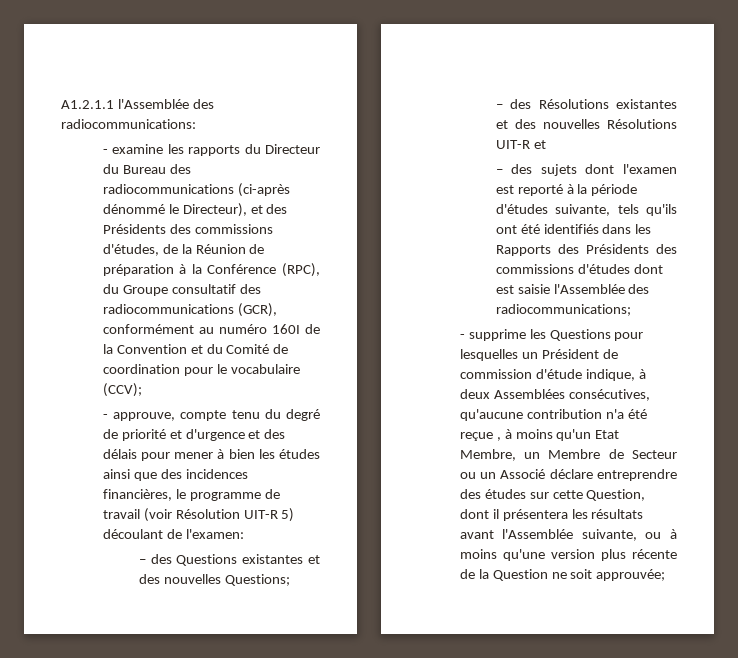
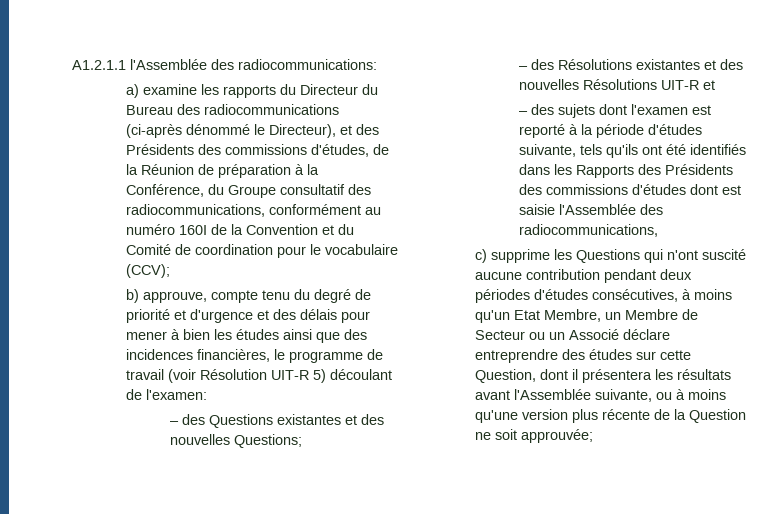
- - examine les rapports du Directeur du Bureau des radiocommunications (ci-après dénommé le Directeur), et des Présidents des commissions d'études, de la Réunion de préparation à la Conférence (RPC), du Groupe consultatif des radiocommunications (GCR), conformément au numéro 160I de la Convention et du Comité de coordination pour le vocabulaire (CCV);
+ a) examine les rapports du Directeur du Bureau des radiocommunications (ci-après dénommé le Directeur), et des Présidents des commissions d'études, de la Réunion de préparation à la Conférence, du Groupe consultatif des radiocommunications, conformément au numéro 160I de la Convention et du Comité de coordination pour le vocabulaire (CCV);
- - approuve, compte tenu du degré de priorité et d'urgence et des délais pour mener à bien les études ainsi que des incidences financières, le programme de travail (voir Résolution UIT-R 5) découlant de l'examen:
+ b) approuve, compte tenu du degré de priorité et d'urgence et des délais pour mener à bien les études ainsi que des incidences financières, le programme de travail (voir Résolution UIT-R 5) découlant de l'examen:
- – des sujets dont l'examen est reporté à la période d'études suivante, tels qu'ils ont été identifiés dans les Rapports des Présidents des commissions d'études dont est saisie l'Assemblée des radiocommunications;
- - supprime les Questions pour lesquelles un Président de commission d'étude indique, à deux Assemblées consécutives, qu'aucune contribution n'a été reçue , à moins qu'un Etat Membre, un Membre de Secteur ou un Associé déclare entreprendre des études sur cette Question, dont il présentera les résultats avant l'Assemblée suivante, ou à moins qu'une version plus récente de la Question ne soit approuvée;
+ – des sujets dont l'examen est reporté à la période d'études suivante, tels qu'ils ont été identifiés dans les Rapports des Présidents des commissions d'études dont est saisie l'Assemblée des radiocommunications,
+ c) supprime les Questions qui n'ont suscité aucune contribution pendant deux périodes d'études consécutives, à moins qu'un Etat Membre, un Membre de Secteur ou un Associé déclare entreprendre des études sur cette Question, dont il présentera les résultats avant l'Assemblée suivante, ou à moins qu'une version plus récente de la Question ne soit approuvée;

